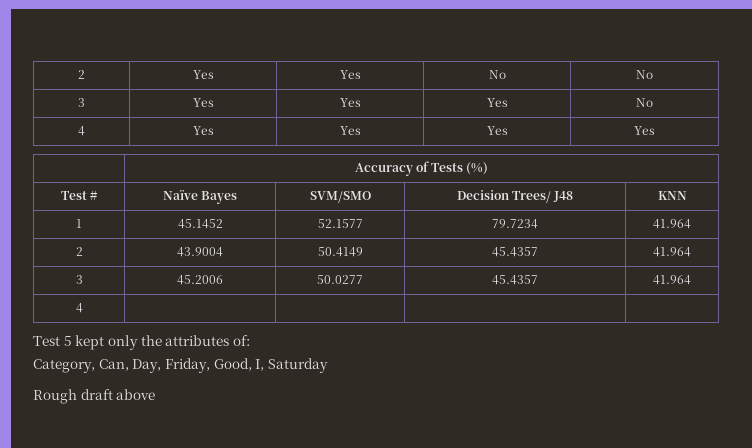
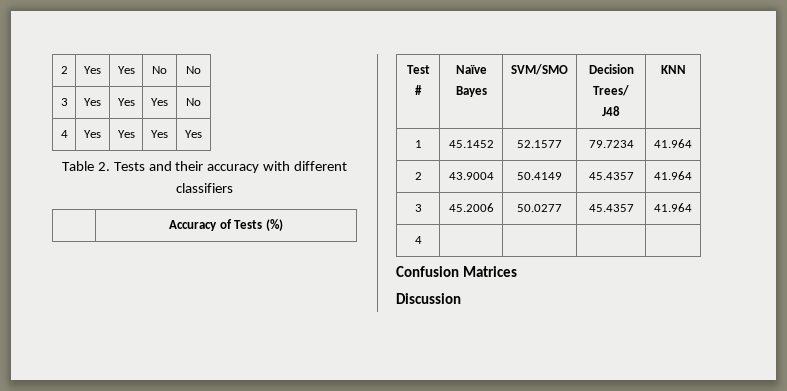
+ Table 2. Tests and their accuracy with different classifiers
- Test 5 kept only the attributes of:
- Category, Can, Day, Friday, Good, I, Saturday
- Rough draft above
+ Confusion Matrices
+ Discussion

